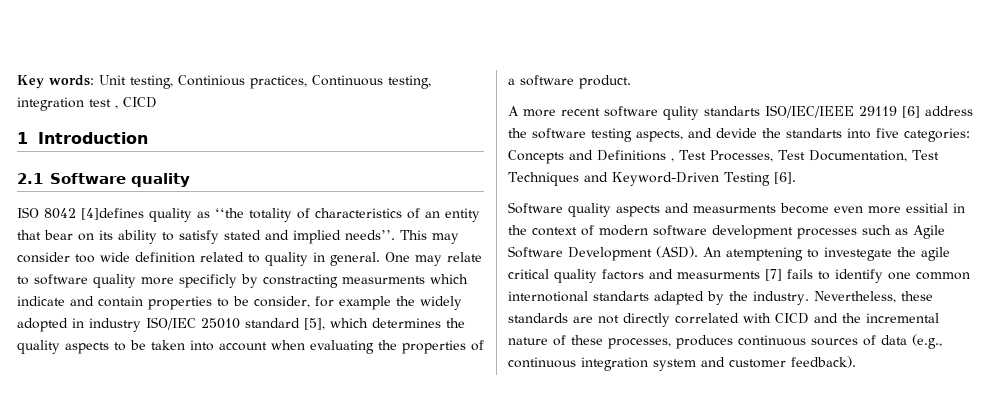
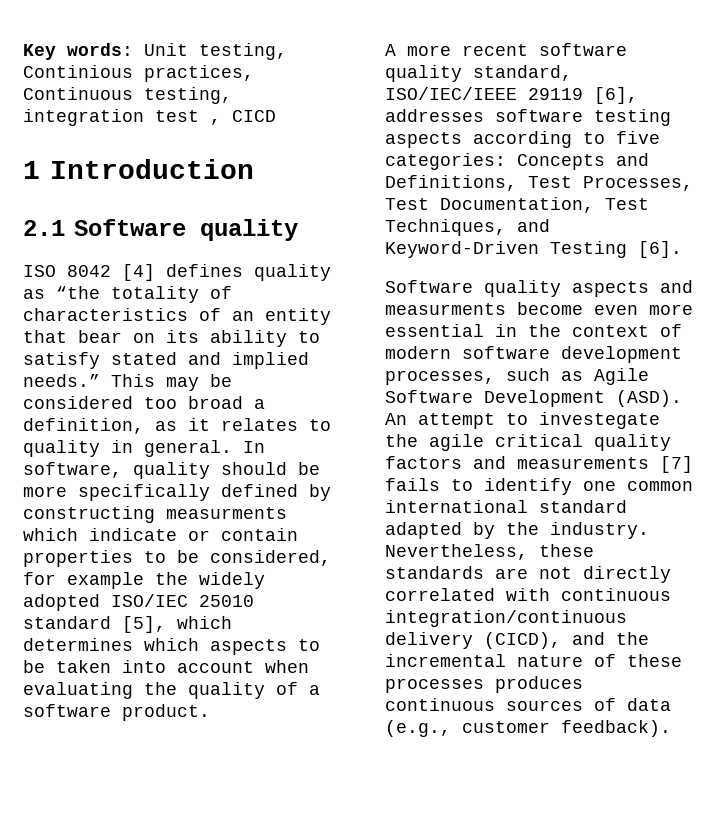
- ISO 8042 [4]defines quality as ‘‘the totality of characteristics of an entity that bear on its ability to satisfy stated and implied needs’’.
+ ISO 8042 [4] defines quality as “the totality of characteristics of an entity that bear on its ability to satisfy stated and implied needs.”
- This may consider too wide definition related to quality in general. One may relate to software quality more specificly by constracting measurments which indicate and contain properties to be consider, for example the widely adopted in industry ISO/IEC 25010 standard [5], which determines the quality aspects to be taken into account when evaluating the properties of a software product.
+ This may be considered too broad a definition, as it relates to quality in general. In software, quality should be more specifically defined by constructing measurments which indicate or contain properties to be considered, for example the widely adopted ISO/IEC 25010 standard [5], which determines which aspects to be taken into account when evaluating the quality of a software product.
- A more recent software qulity standarts ISO/IEC/IEEE 29119 [6] address the software testing aspects, and devide the standarts into five categories: Concepts and Definitions , Test Processes, Test Documentation, Test Techniques and Keyword-Driven Testing [6].
+ A more recent software quality standard, ISO/IEC/IEEE 29119 [6], addresses software testing aspects according to five categories: Concepts and Definitions, Test Processes, Test Documentation, Test Techniques, and Keyword-Driven Testing [6].
- Software quality aspects and measurments become even more essitial in the context of modern software development processes such as Agile Software Development (ASD).
+ Software quality aspects and measurments become even more essential in the context of modern software development processes, such as Agile Software Development (ASD).
- An atemptening to investegate the agile critical quality factors and measurments [7] fails to identify one common internotional standarts adapted by the industry.
+ An attempt to investegate the agile critical quality factors and measurements [7] fails to identify one common international standard adapted by the industry.
- Nevertheless, these standards are not directly correlated with CICD and the incremental nature of these processes, produces continuous sources of data (e.g., continuous integration system and customer feedback).
+ Nevertheless, these standards are not directly correlated with continuous integration/continuous delivery (CICD), and the incremental nature of these processes produces continuous sources of data (e.g., customer feedback).

